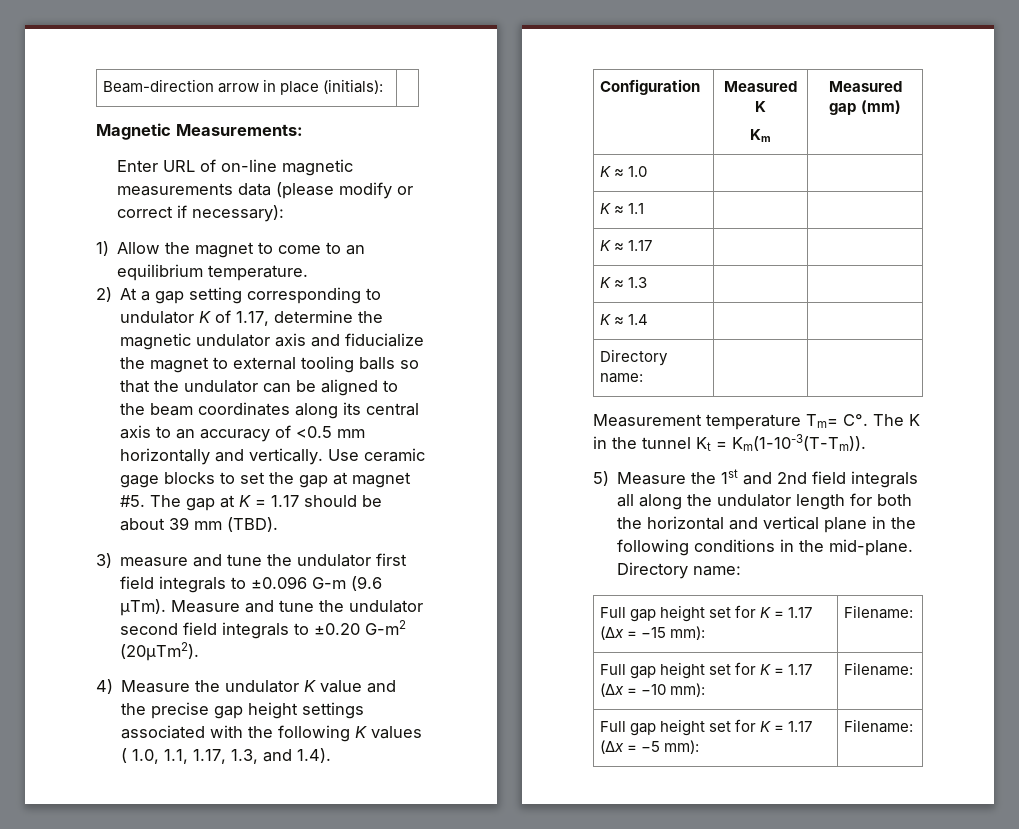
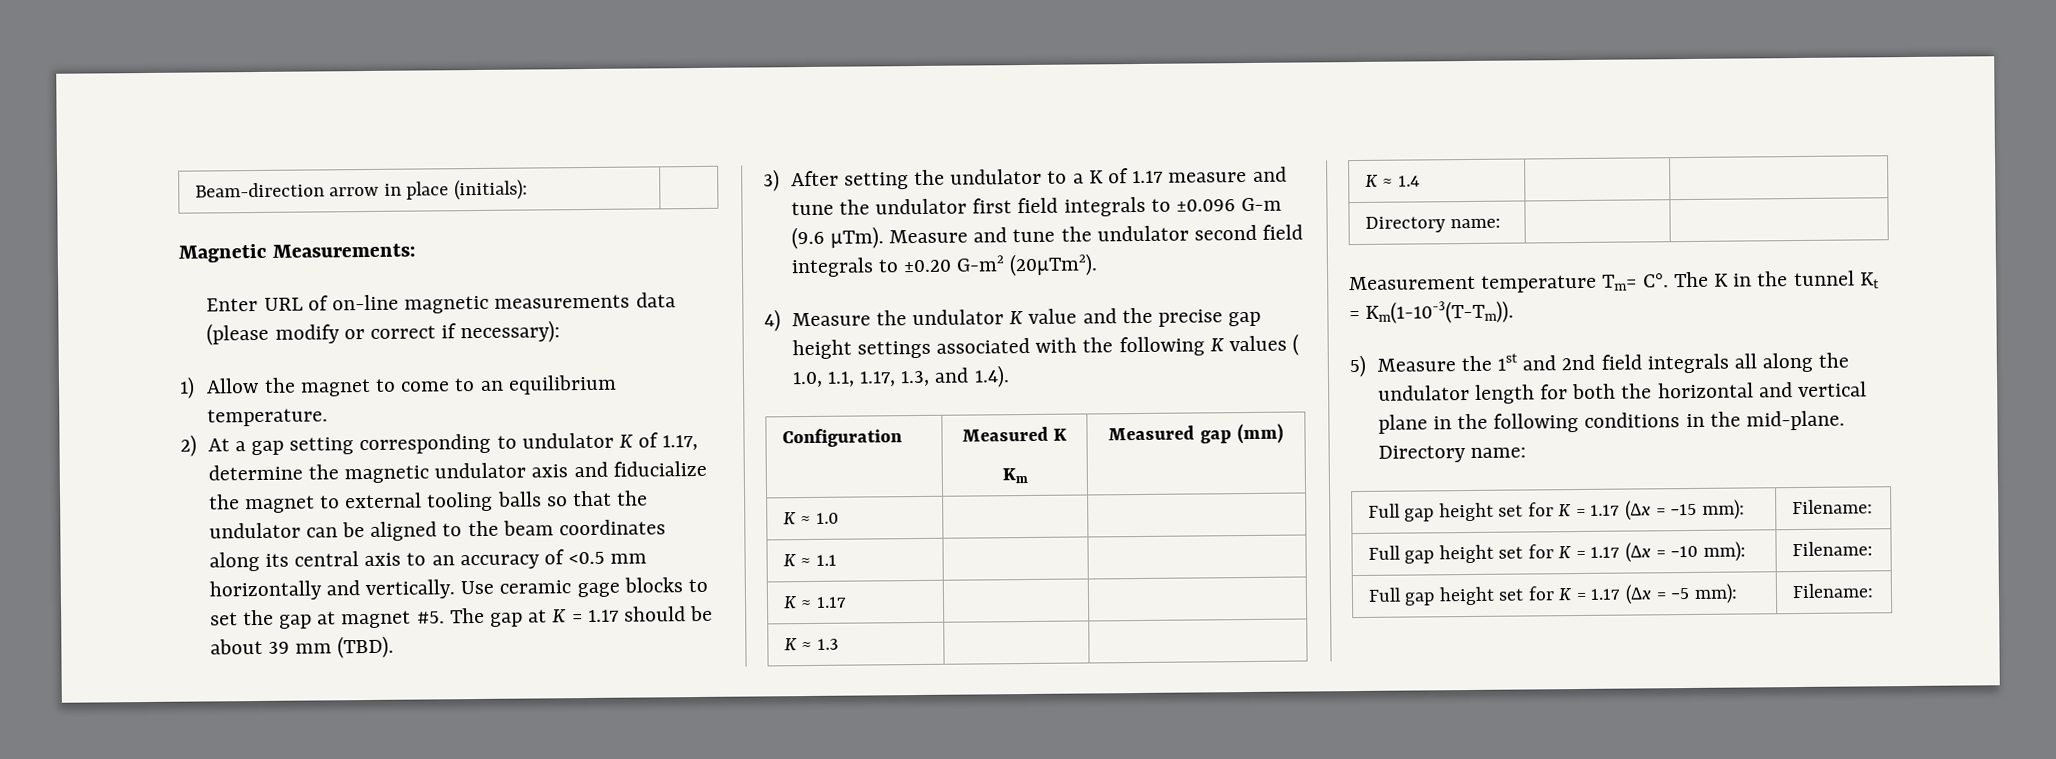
- 3) measure and tune the undulator first field integrals to ±0.096 G-m (9.6 µTm).
+ 3) After setting the undulator to a K of 1.17 measure and tune the undulator first field integrals to ±0.096 G-m (9.6 µTm).

